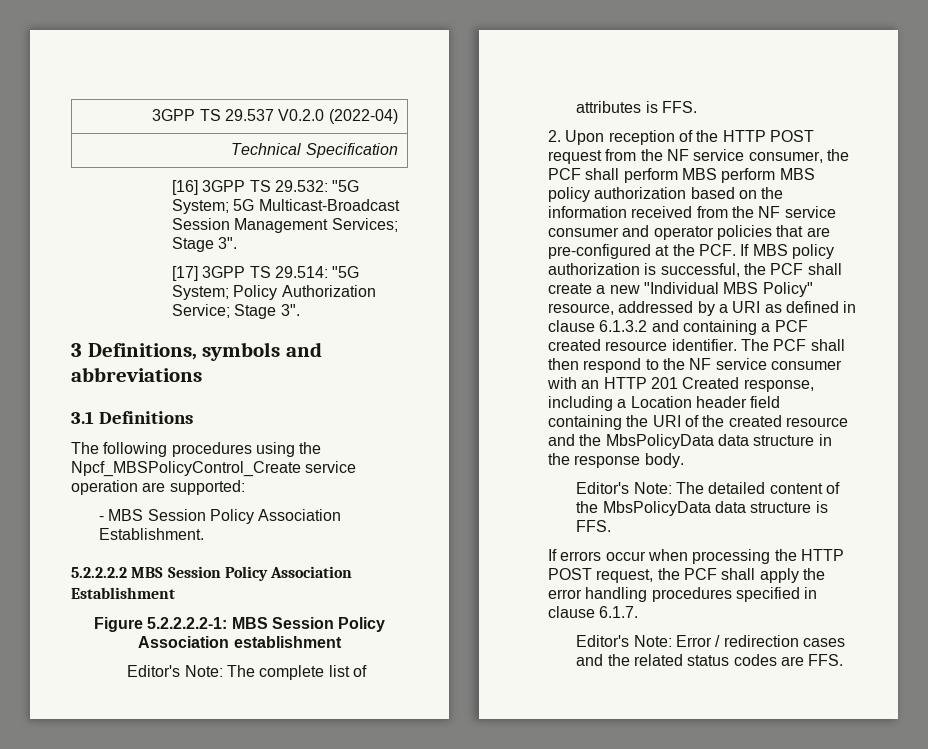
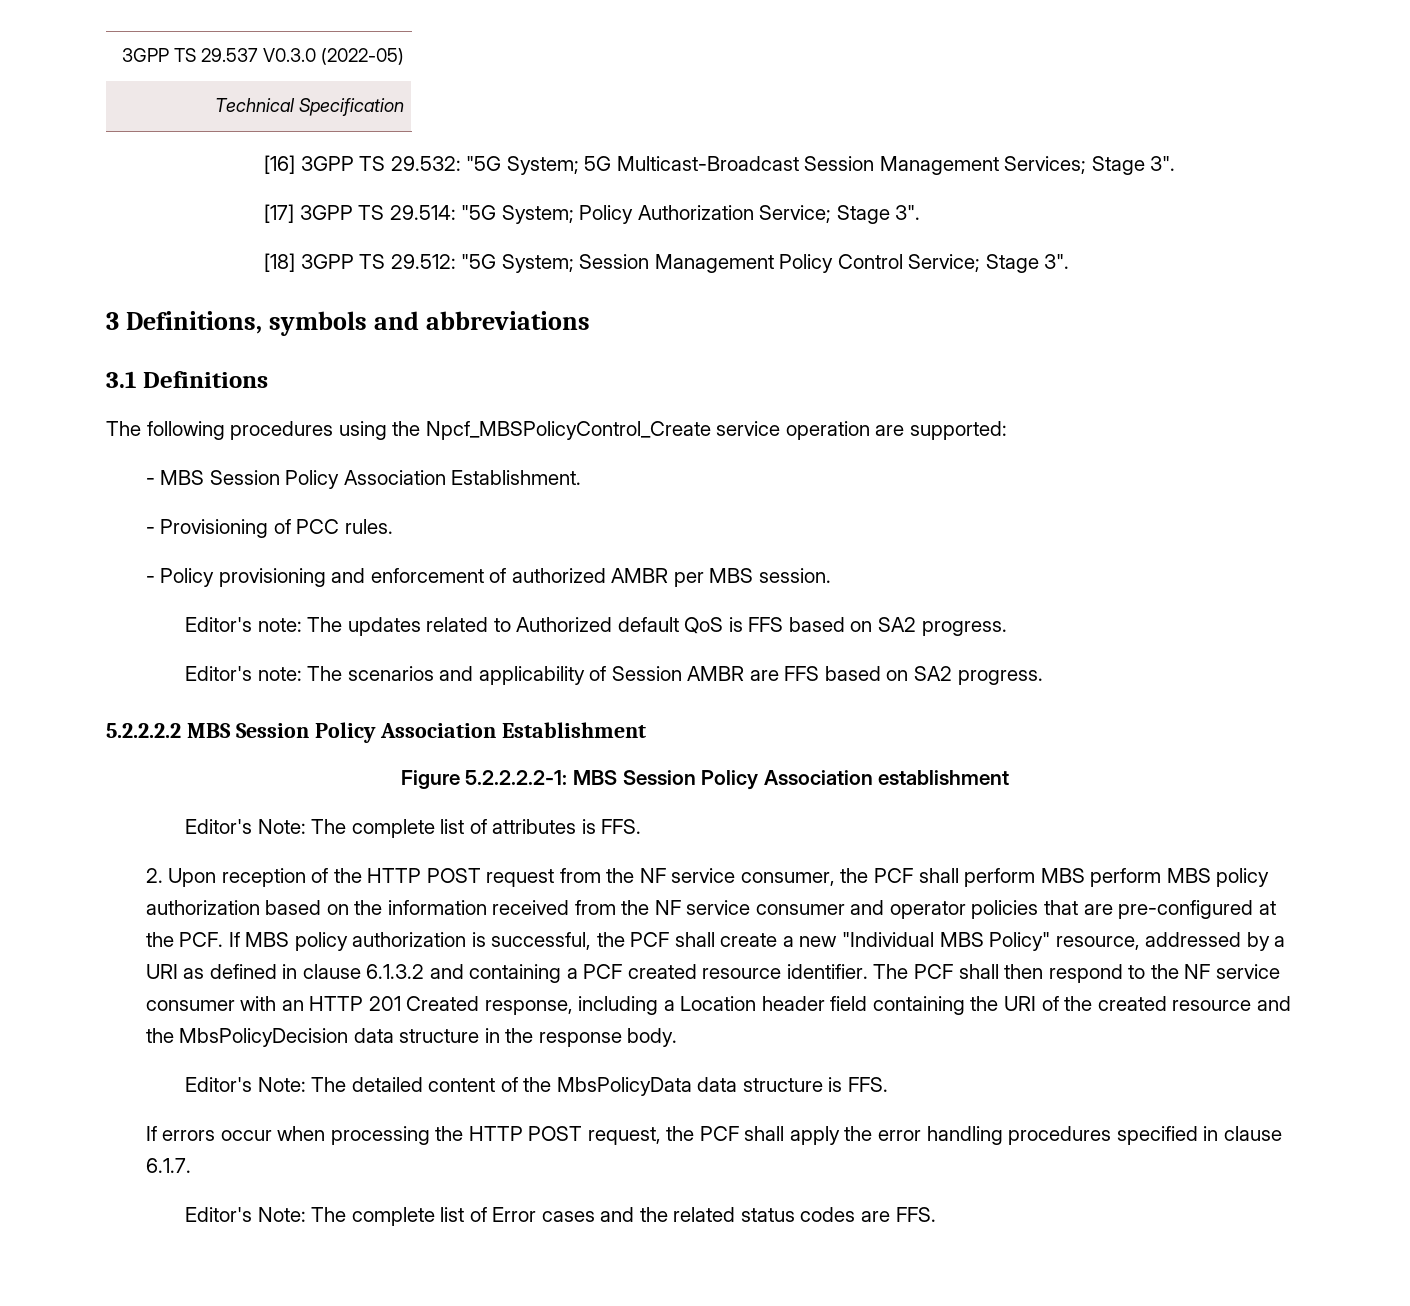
- 3GPP TS 29.537 V0.2.0 (2022-04)
+ 3GPP TS 29.537 V0.3.0 (2022-05)
+ [18] 3GPP TS 29.512: "5G System; Session Management Policy Control Service; Stage 3".
+ - Provisioning of PCC rules.
+ - Policy provisioning and enforcement of authorized AMBR per MBS session.
+ Editor's note: The updates related to Authorized default QoS is FFS based on SA2 progress.
+ Editor's note: The scenarios and applicability of Session AMBR are FFS based on SA2 progress.
- The PCF shall then respond to the NF service consumer with an HTTP 201 Created response, including a Location header field containing the URI of the created resource and the MbsPolicyData data structure in the response body.
+ The PCF shall then respond to the NF service consumer with an HTTP 201 Created response, including a Location header field containing the URI of the created resource and the MbsPolicyDecision data structure in the response body.
- Editor's Note: Error / redirection cases and the related status codes are FFS.
+ Editor's Note: The complete list of Error cases and the related status codes are FFS.

